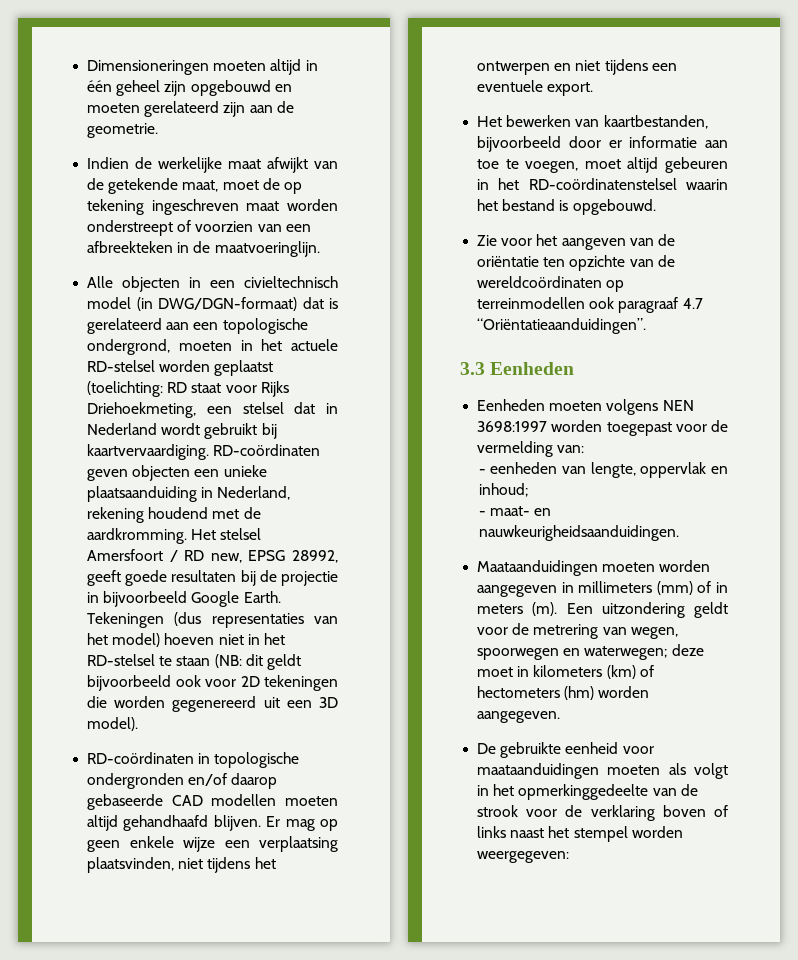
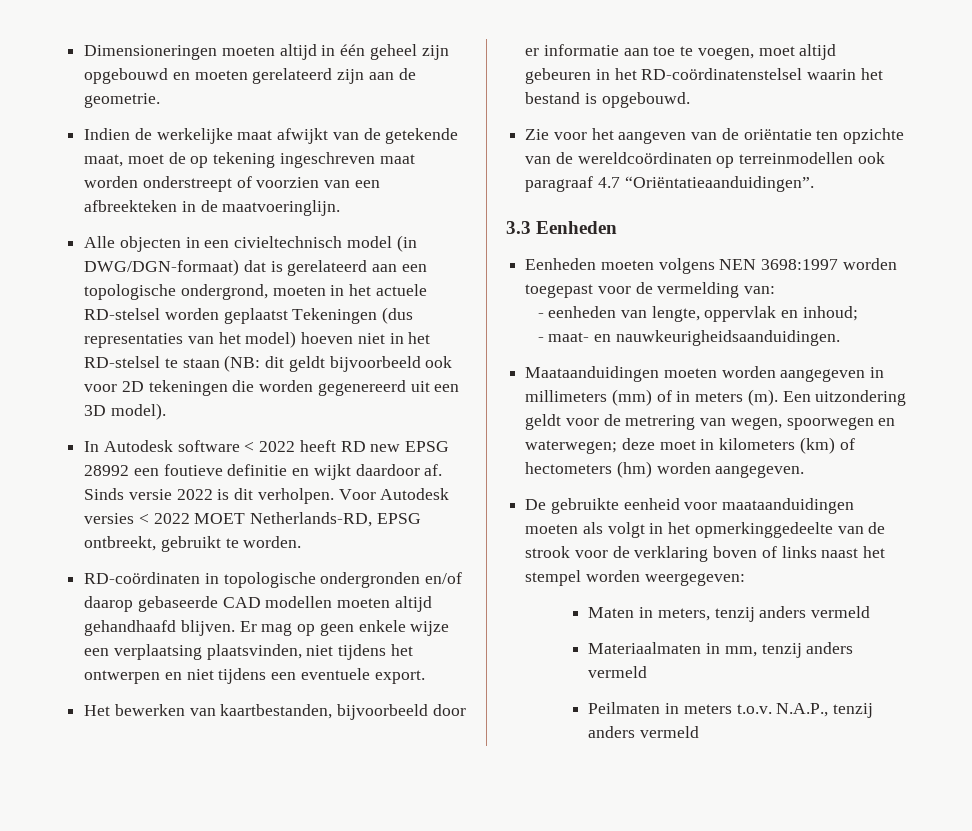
- Alle objecten in een civieltechnisch model (in DWG/DGN-formaat) dat is gerelateerd aan een topologische ondergrond, moeten in het actuele RD-stelsel worden geplaatst (toelichting: RD staat voor Rijks Driehoekmeting, een stelsel dat in Nederland wordt gebruikt bij kaartvervaardiging. RD-coördinaten geven objecten een unieke plaatsaanduiding in Nederland, rekening houdend met de aardkromming. Het stelsel Amersfoort / RD new, EPSG 28992, geeft goede resultaten bij de projectie in bijvoorbeeld Google Earth. Tekeningen (dus representaties van het model) hoeven niet in het RD-stelsel te staan (NB: dit geldt bijvoorbeeld ook voor 2D tekeningen die worden gegenereerd uit een 3D model).
+ Alle objecten in een civieltechnisch model (in DWG/DGN-formaat) dat is gerelateerd aan een topologische ondergrond, moeten in het actuele RD-stelsel worden geplaatst Tekeningen (dus representaties van het model) hoeven niet in het RD-stelsel te staan (NB: dit geldt bijvoorbeeld ook voor 2D tekeningen die worden gegenereerd uit een 3D model).
+ In Autodesk software < 2022 heeft RD new EPSG 28992 een foutieve definitie en wijkt daardoor af. Sinds versie 2022 is dit verholpen. Voor Autodesk versies < 2022 MOET Netherlands-RD, EPSG ontbreekt, gebruikt te worden.
+ Maten in meters, tenzij anders vermeld
+ Materiaalmaten in mm, tenzij anders vermeld
+ Peilmaten in meters t.o.v. N.A.P., tenzij anders vermeld

